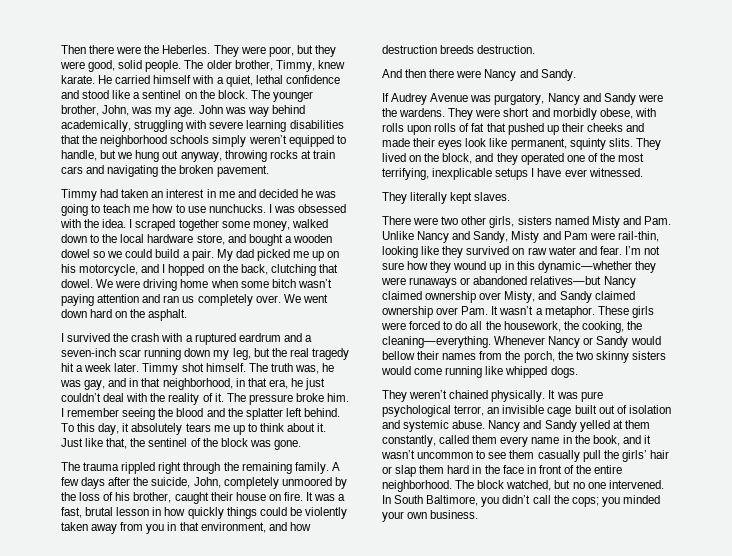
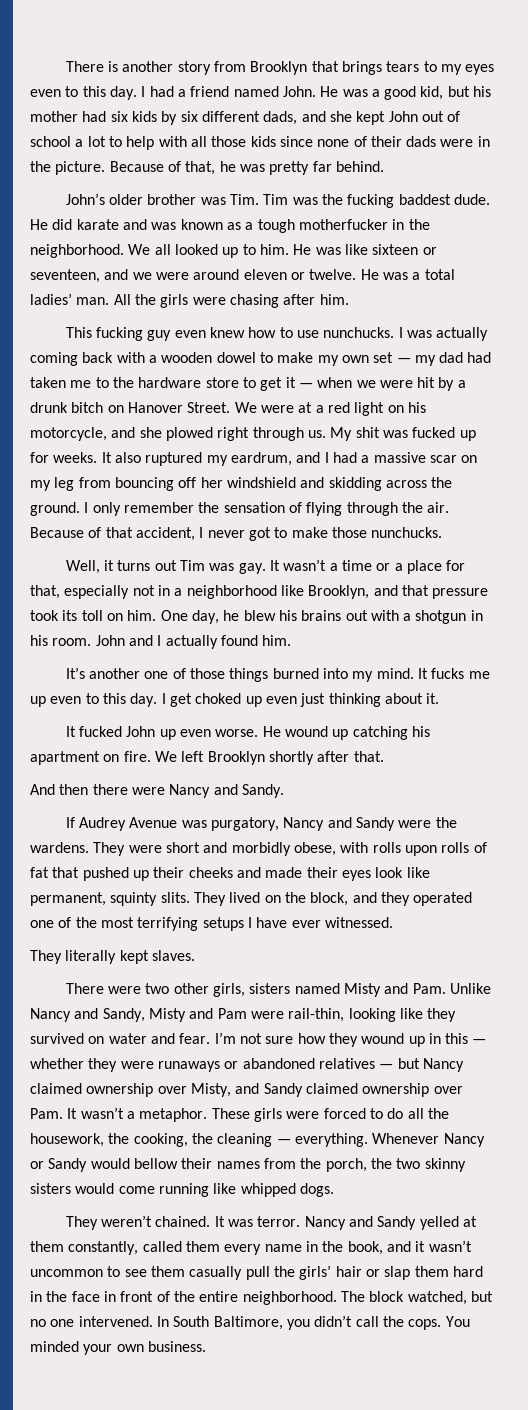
- Then there were the Heberles. They were poor, but they were good, solid people. The older brother, Timmy, knew karate. He carried himself with a quiet, lethal confidence and stood like a sentinel on the block. The younger brother, John, was my age. John was way behind academically, struggling with severe learning disabilities that the neighborhood schools simply weren’t equipped to handle, but we hung out anyway, throwing rocks at train cars and navigating the broken pavement.
- Timmy had taken an interest in me and decided he was going to teach me how to use nunchucks.
+ There is another story from Brooklyn that brings tears to my eyes even to this day. I had a friend named John. He was a good kid, but his mother had six kids by six different dads, and she kept John out of school a lot to help with all those kids since none of their dads were in the picture. Because of that, he was pretty far behind.
+ John’s older brother was Tim. Tim was the fucking baddest dude. He did karate and was known as a tough motherfucker in the neighborhood. We all looked up to him. He was like sixteen or seventeen, and we were around eleven or twelve. He was a total ladies’ man. All the girls were chasing after him.
+ This fucking guy even knew how to use nunchucks.
- I was obsessed with the idea. I scraped together some money, walked down to the local hardware store, and bought a wooden dowel so we could build a pair. My dad picked me up on his motorcycle, and I hopped on the back, clutching that dowel. We were driving home when some bitch wasn’t paying attention and ran us completely over. We went down hard on the asphalt.
- I survived the crash with a ruptured eardrum and a seven-inch scar running down my leg, but the real tragedy hit a week later. Timmy shot himself. The truth was, he was gay, and in that neighborhood, in that era, he just couldn’t deal with the reality of it. The pressure broke him. I remember seeing the blood and the splatter left behind. To this day, it absolutely tears me up to think about it. Just like that, the sentinel of the block was gone.
- The trauma rippled right through the remaining family. A few days after the suicide, John, completely unmoored by the loss of his brother, caught their house on fire. It was a fast, brutal lesson in how quickly things could be violently taken away from you in that environment, and how destruction breeds destruction.
+ I was actually coming back with a wooden dowel to make my own set — my dad had taken me to the hardware store to get it — when we were hit by a drunk bitch on Hanover Street. We were at a red light on his motorcycle, and she plowed right through us. My shit was fucked up for weeks. It also ruptured my eardrum, and I had a massive scar on my leg from bouncing off her windshield and skidding across the ground. I only remember the sensation of flying through the air. Because of that accident, I never got to make those nunchucks.
+ Well, it turns out Tim was gay. It wasn’t a time or a place for that, especially not in a neighborhood like Brooklyn, and that pressure took its toll on him. One day, he blew his brains out with a shotgun in his room. John and I actually found him.
+ It’s another one of those things burned into my mind. It fucks me up even to this day. I get choked up even just thinking about it.
+ It fucked John up even worse. He wound up catching his apartment on fire. We left Brooklyn shortly after that.
- They lived on the block, and they operated one of the most terrifying, inexplicable setups I have ever witnessed.
+ They lived on the block, and they operated one of the most terrifying setups I have ever witnessed.
- There were two other girls, sisters named Misty and Pam. Unlike Nancy and Sandy, Misty and Pam were rail-thin, looking like they survived on raw water and fear.
+ There were two other girls, sisters named Misty and Pam. Unlike Nancy and Sandy, Misty and Pam were rail-thin, looking like they survived on water and fear.
- I’m not sure how they wound up in this dynamic—whether they were runaways or abandoned relatives—but Nancy claimed ownership over Misty, and Sandy claimed ownership over Pam. It wasn’t a metaphor.
+ I’m not sure how they wound up in this — whether they were runaways or abandoned relatives — but Nancy claimed ownership over Misty, and Sandy claimed ownership over Pam. It wasn’t a metaphor.
- These girls were forced to do all the housework, the cooking, the cleaning—everything.
+ These girls were forced to do all the housework, the cooking, the cleaning — everything.
- They weren’t chained physically. It was pure psychological terror, an invisible cage built out of isolation and systemic abuse.
+ They weren’t chained. It was terror.
- In South Baltimore, you didn’t call the cops; you minded your own business.
+ In South Baltimore, you didn’t call the cops. You minded your own business.

